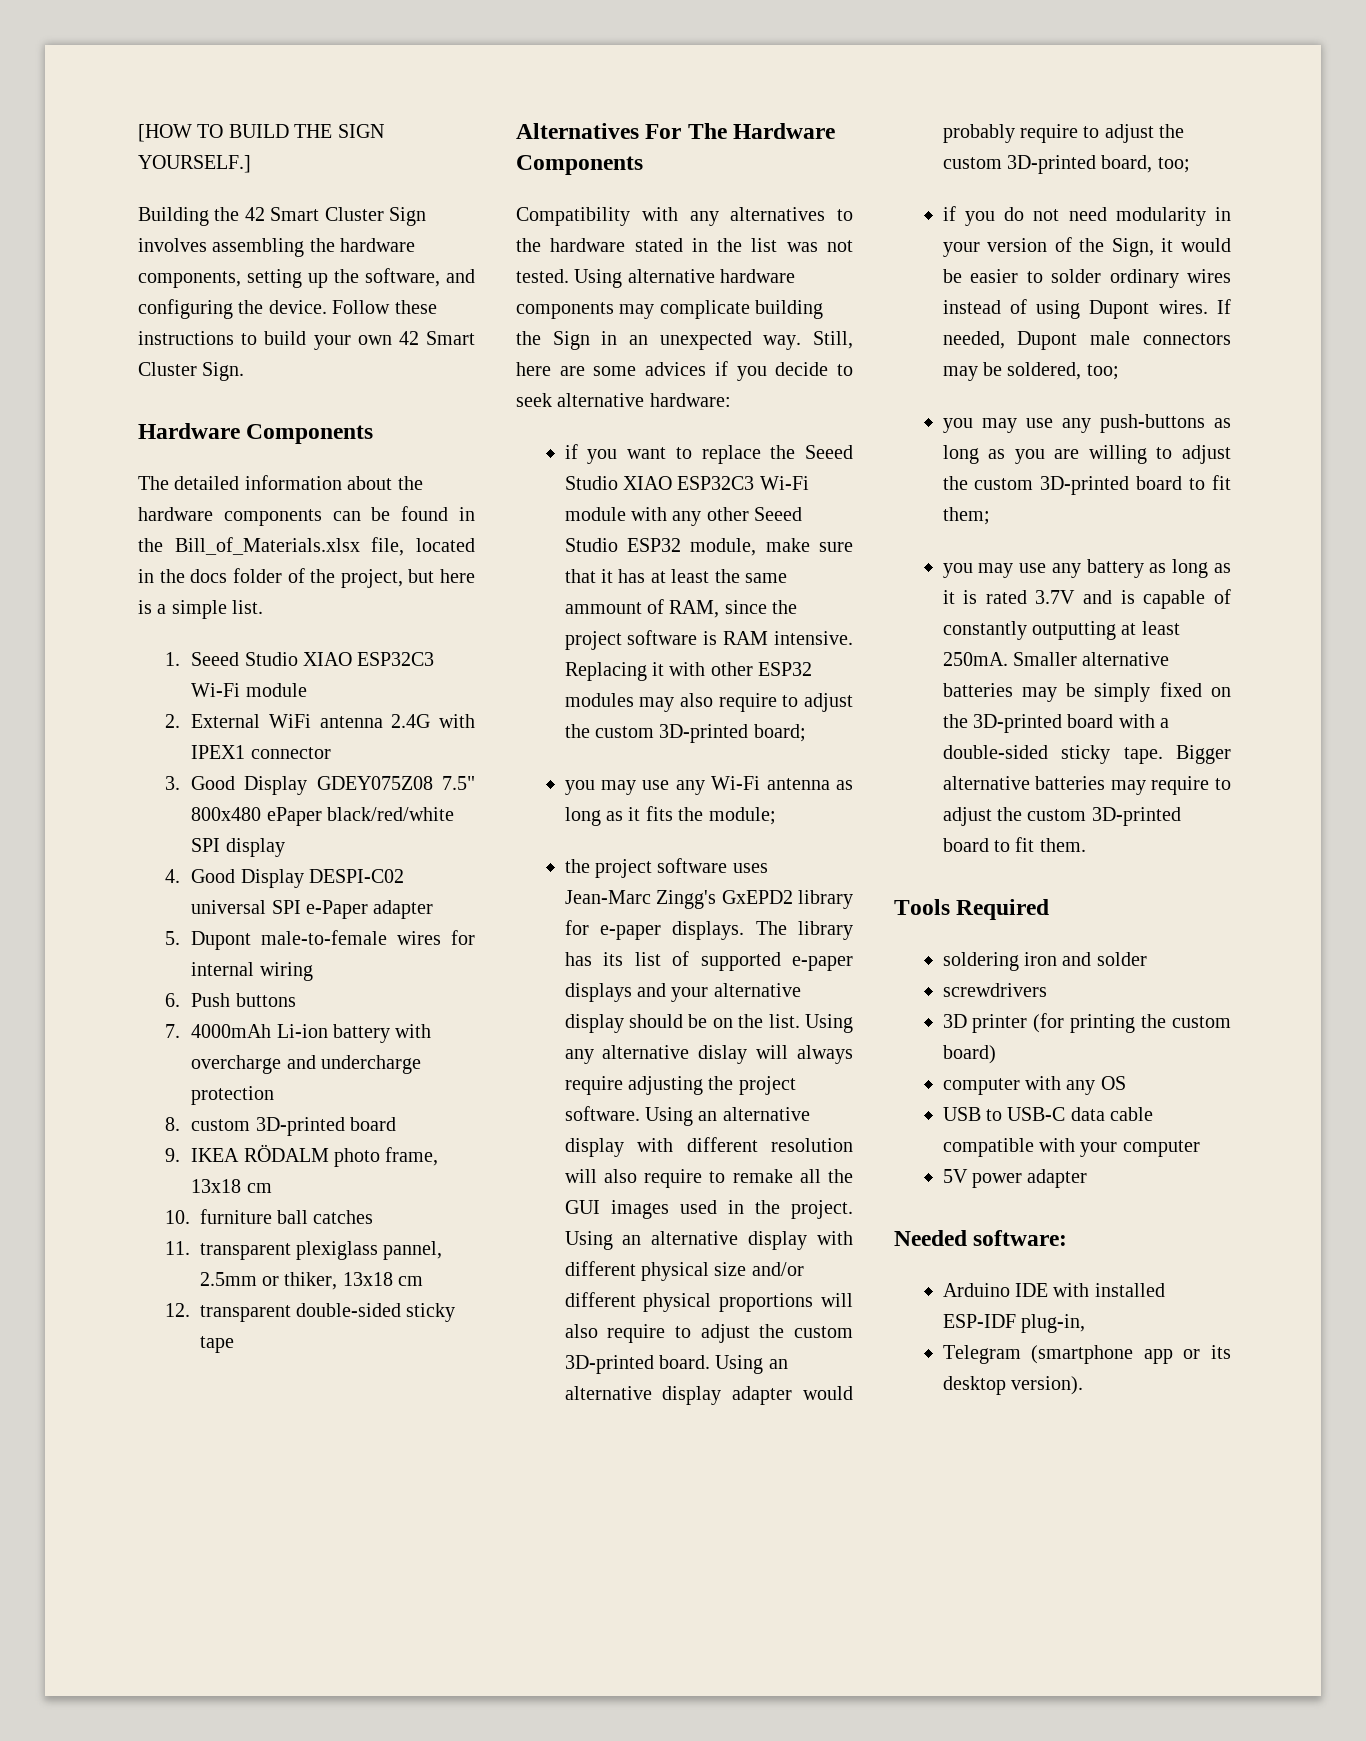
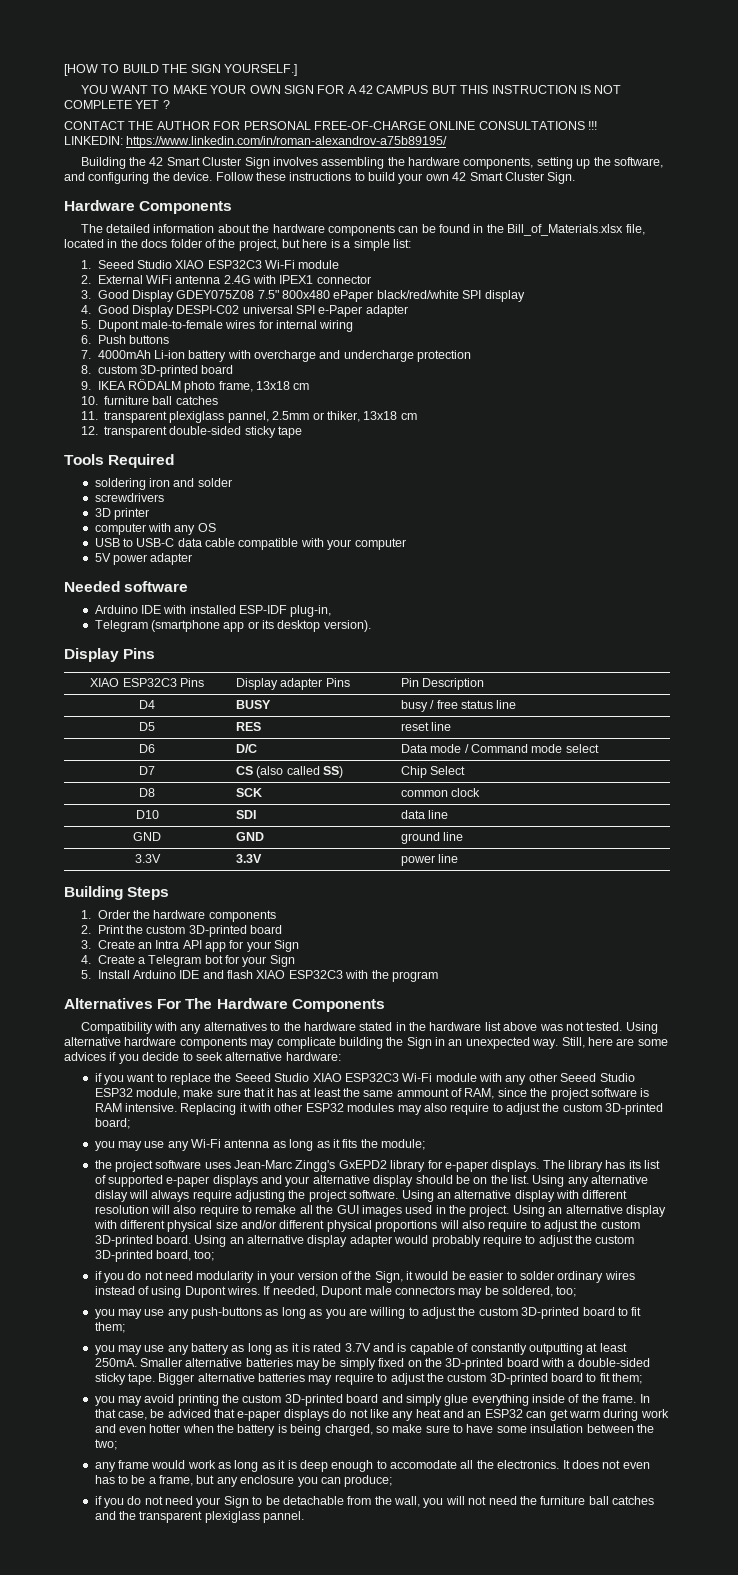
+ YOU WANT TO MAKE YOUR OWN SIGN FOR A 42 CAMPUS BUT THIS INSTRUCTION IS NOT COMPLETE YET ?
+ CONTACT THE AUTHOR FOR PERSONAL FREE-OF-CHARGE ONLINE CONSULTATIONS !!!
+ LINKEDIN: https://www.linkedin.com/in/roman-alexandrov-a75b89195/
- The detailed information about the hardware components can be found in the Bill_of_Materials.xlsx file, located in the docs folder of the project, but here is a simple list.
+ The detailed information about the hardware components can be found in the Bill_of_Materials.xlsx file, located in the docs folder of the project, but here is a simple list:
+ Tools Required
+ soldering iron and solder
+ screwdrivers
+ 3D printer
+ computer with any OS
+ USB to USB-C data cable compatible with your computer
+ 5V power adapter
+ Needed software
+ Arduino IDE with installed ESP-IDF plug-in,
+ Telegram (smartphone app or its desktop version).
+ Display Pins
+ XIAO ESP32C3 Pins | Display adapter Pins | Pin Description
+ D4 | BUSY | busy / free status line
+ D5 | RES | reset line
+ D6 | D/C | Data mode / Command mode select
+ D7 | CS (also called SS) | Chip Select
+ D8 | SCK | common clock
+ D10 | SDI | data line
+ GND | GND | ground line
+ 3.3V | 3.3V | power line
+ Building Steps
+ 1. Order the hardware components
+ 2. Print the custom 3D-printed board
+ 3. Create an Intra API app for your Sign
+ 4. Create a Telegram bot for your Sign
+ 5. Install Arduino IDE and flash XIAO ESP32C3 with the program
- Compatibility with any alternatives to the hardware stated in the list was not tested.
+ Compatibility with any alternatives to the hardware stated in the hardware list above was not tested.
- Bigger alternative batteries may require to adjust the custom 3D-printed board to fit them.
- Tools Required
- soldering iron and solder
- screwdrivers
- 3D printer (for printing the custom board)
- computer with any OS
- USB to USB-C data cable compatible with your computer
- 5V power adapter
- Needed software:
- Arduino IDE with installed ESP-IDF plug-in,
- Telegram (smartphone app or its desktop version).
+ Bigger alternative batteries may require to adjust the custom 3D-printed board to fit them;
+ you may avoid printing the custom 3D-printed board and simply glue everything inside of the frame. In that case, be adviced that e-paper displays do not like any heat and an ESP32 can get warm during work and even hotter when the battery is being charged, so make sure to have some insulation between the two;
+ any frame would work as long as it is deep enough to accomodate all the electronics. It does not even has to be a frame, but any enclosure you can produce;
+ if you do not need your Sign to be detachable from the wall, you will not need the furniture ball catches and the transparent plexiglass pannel.

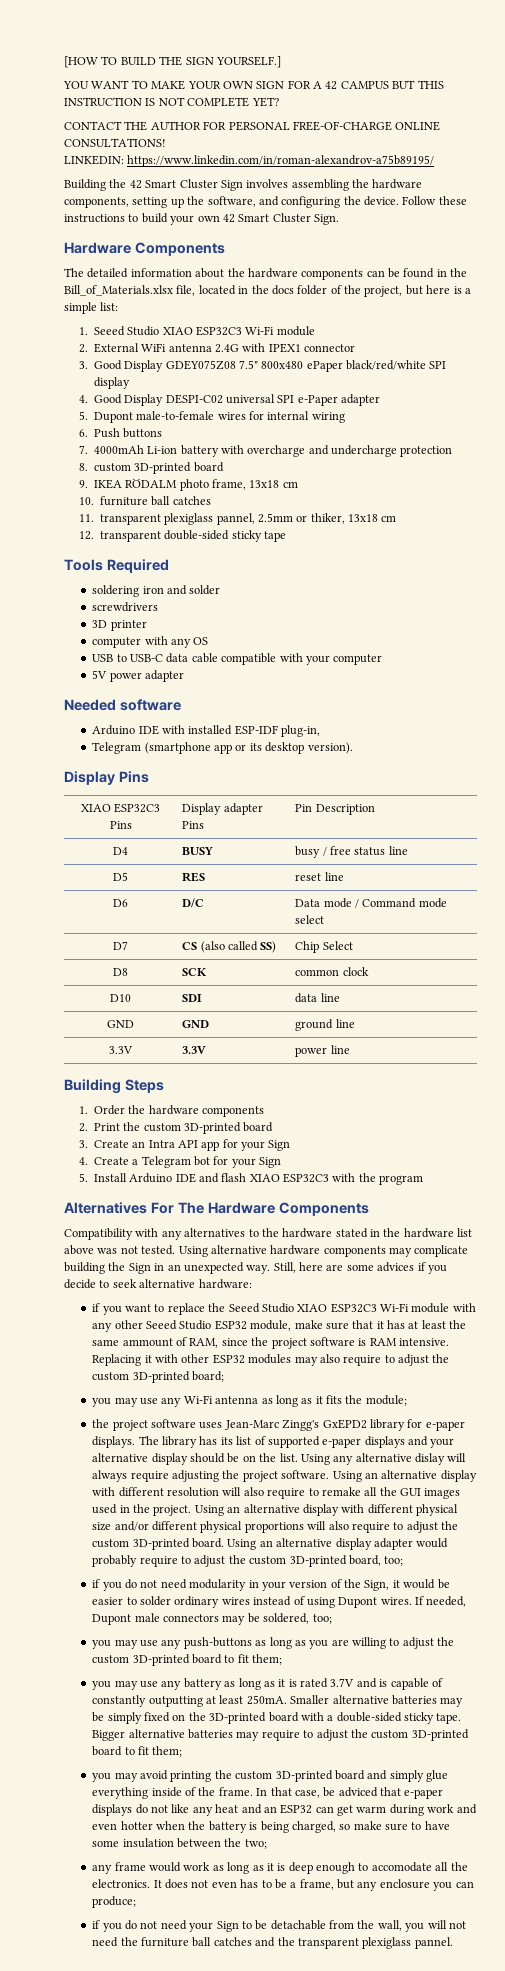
- YOU WANT TO MAKE YOUR OWN SIGN FOR A 42 CAMPUS BUT THIS INSTRUCTION IS NOT COMPLETE YET ?
+ YOU WANT TO MAKE YOUR OWN SIGN FOR A 42 CAMPUS BUT THIS INSTRUCTION IS NOT COMPLETE YET?
- CONTACT THE AUTHOR FOR PERSONAL FREE-OF-CHARGE ONLINE CONSULTATIONS !!!
+ CONTACT THE AUTHOR FOR PERSONAL FREE-OF-CHARGE ONLINE CONSULTATIONS!

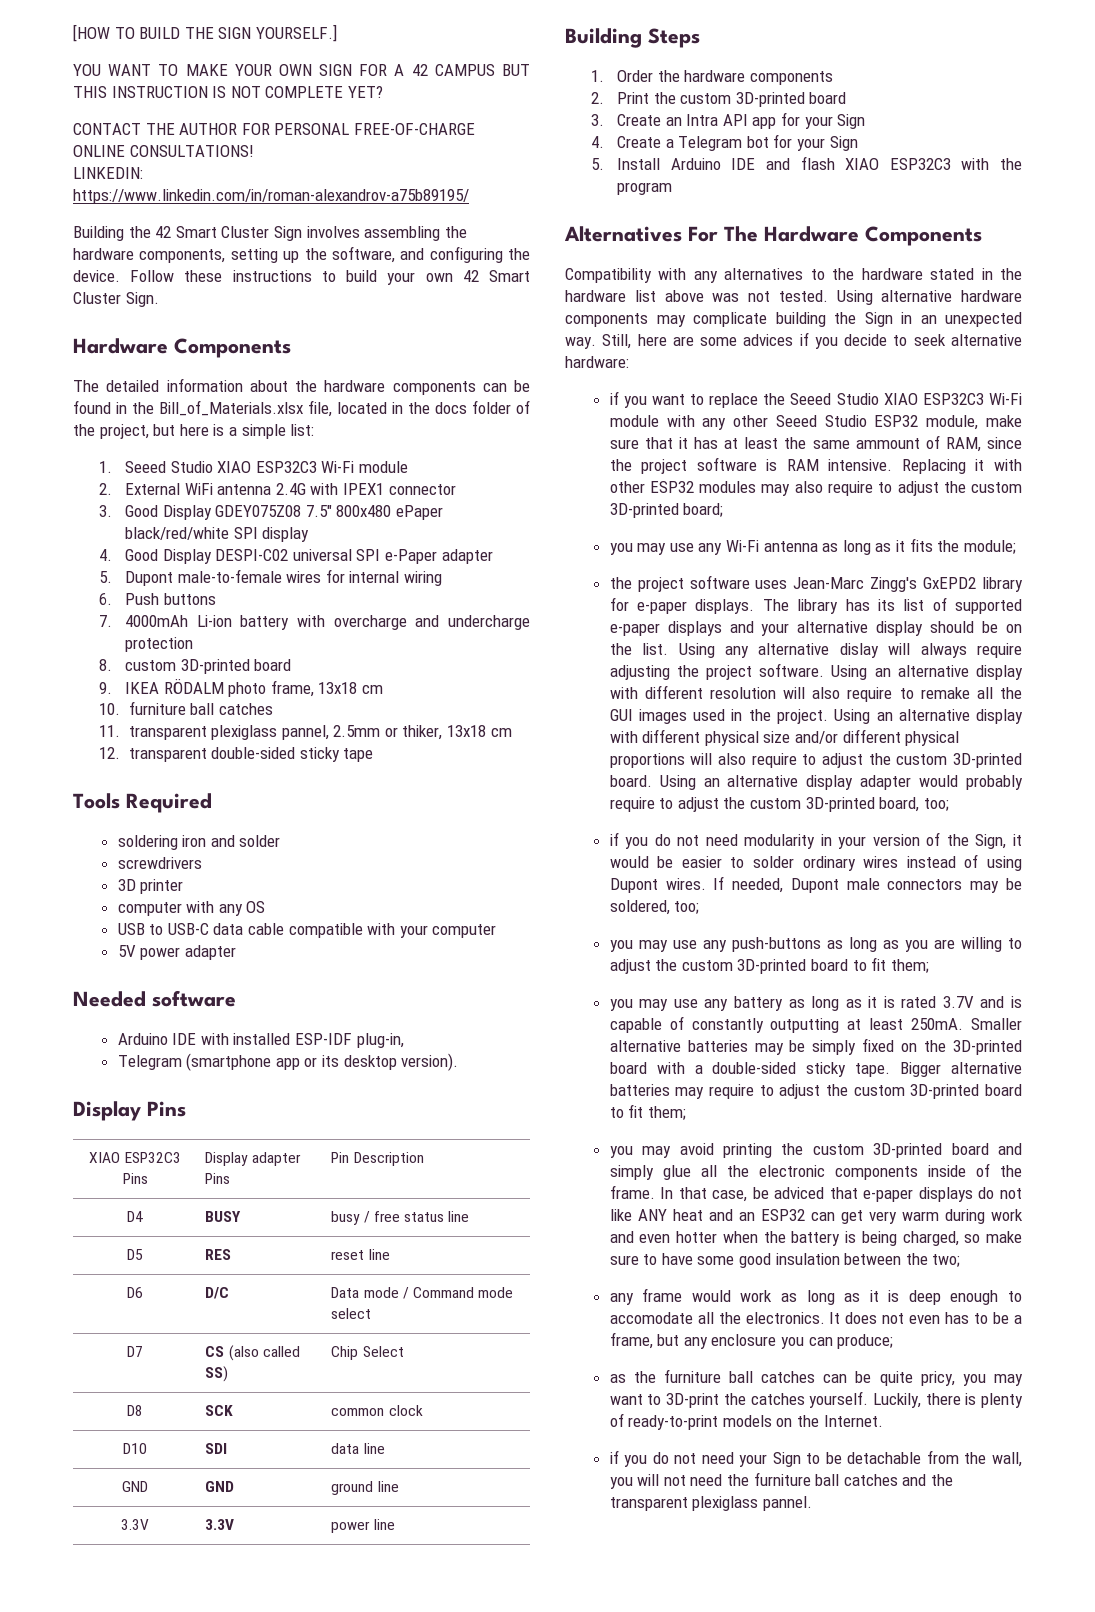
- you may avoid printing the custom 3D-printed board and simply glue everything inside of the frame.
+ you may avoid printing the custom 3D-printed board and simply glue all the electronic components inside of the frame.
- In that case, be adviced that e-paper displays do not like any heat and an ESP32 can get warm during work and even hotter when the battery is being charged, so make sure to have some insulation between the two;
+ In that case, be adviced that e-paper displays do not like ANY heat and an ESP32 can get very warm during work and even hotter when the battery is being charged, so make sure to have some good insulation between the two;
+ as the furniture ball catches can be quite pricy, you may want to 3D-print the catches yourself. Luckily, there is plenty of ready-to-print models on the Internet.

